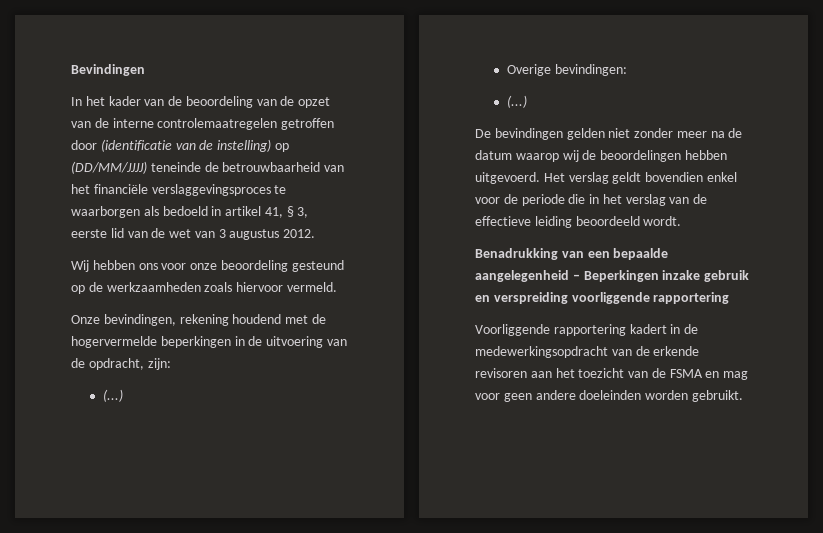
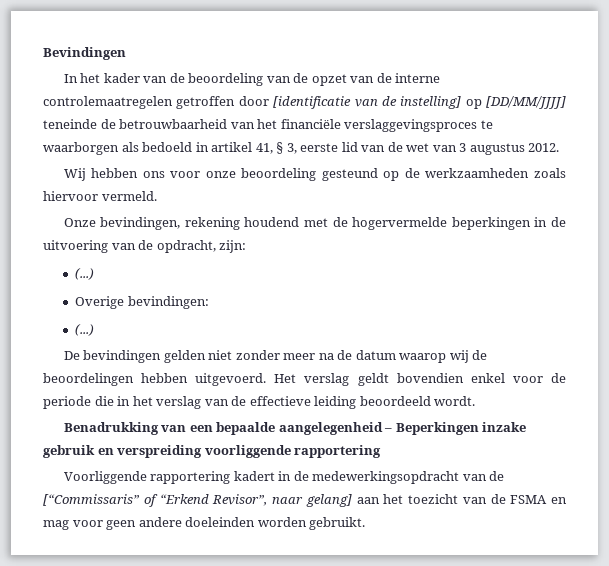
- In het kader van de beoordeling van de opzet van de interne controlemaatregelen getroffen door (identificatie van de instelling) op (DD/MM/JJJJ) teneinde de betrouwbaarheid van het financiële verslaggevingsproces te waarborgen als bedoeld in artikel 41, § 3, eerste lid van de wet van 3 augustus 2012.
+ In het kader van de beoordeling van de opzet van de interne controlemaatregelen getroffen door [identificatie van de instelling] op [DD/MM/JJJJ] teneinde de betrouwbaarheid van het financiële verslaggevingsproces te waarborgen als bedoeld in artikel 41, § 3, eerste lid van de wet van 3 augustus 2012.
- Voorliggende rapportering kadert in de medewerkingsopdracht van de erkende revisoren aan het toezicht van de FSMA en mag voor geen andere doeleinden worden gebruikt.
+ Voorliggende rapportering kadert in de medewerkingsopdracht van de [“Commissaris” of “Erkend Revisor”, naar gelang] aan het toezicht van de FSMA en mag voor geen andere doeleinden worden gebruikt.

